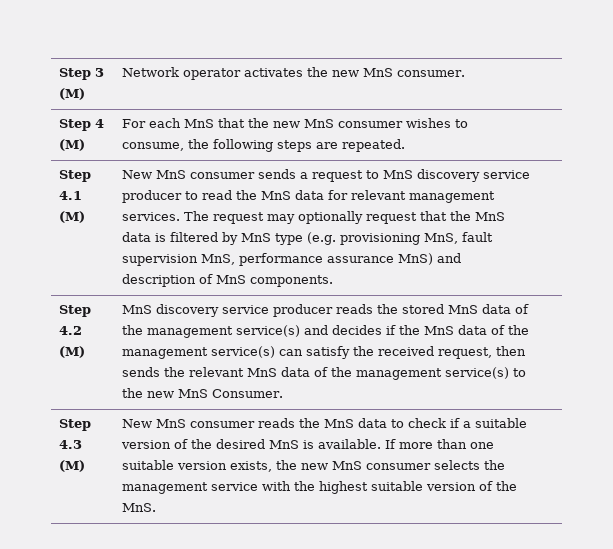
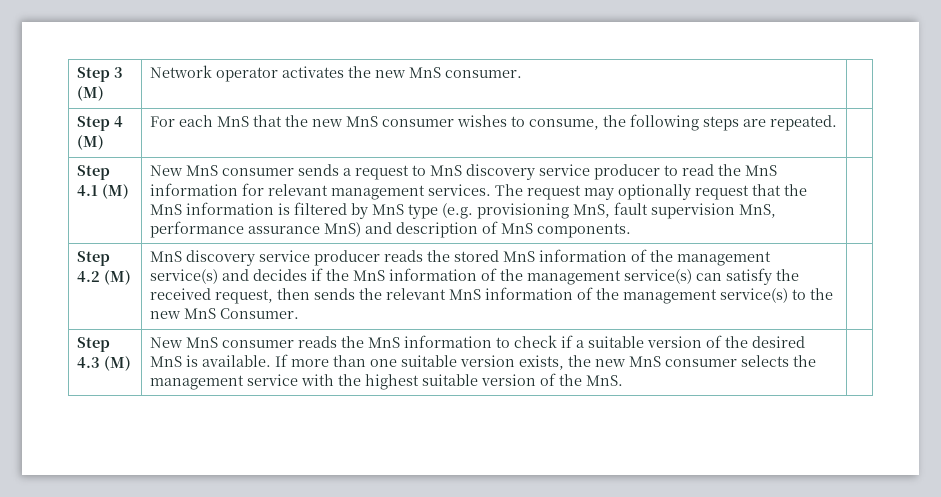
- New MnS consumer sends a request to MnS discovery service producer to read the MnS data for relevant management services.
+ New MnS consumer sends a request to MnS discovery service producer to read the MnS information for relevant management services.
- The request may optionally request that the MnS data is filtered by MnS type (e.g. provisioning MnS, fault supervision MnS, performance assurance MnS) and description of MnS components.
+ The request may optionally request that the MnS information is filtered by MnS type (e.g. provisioning MnS, fault supervision MnS, performance assurance MnS) and description of MnS components.
- MnS discovery service producer reads the stored MnS data of the management service(s) and decides if the MnS data of the management service(s) can satisfy the received request, then sends the relevant MnS data of the management service(s) to the new MnS Consumer.
+ MnS discovery service producer reads the stored MnS information of the management service(s) and decides if the MnS information of the management service(s) can satisfy the received request, then sends the relevant MnS information of the management service(s) to the new MnS Consumer.
- New MnS consumer reads the MnS data to check if a suitable version of the desired MnS is available.
+ New MnS consumer reads the MnS information to check if a suitable version of the desired MnS is available.

